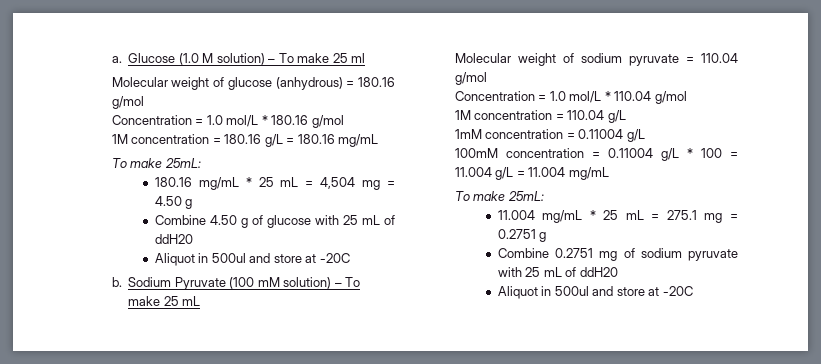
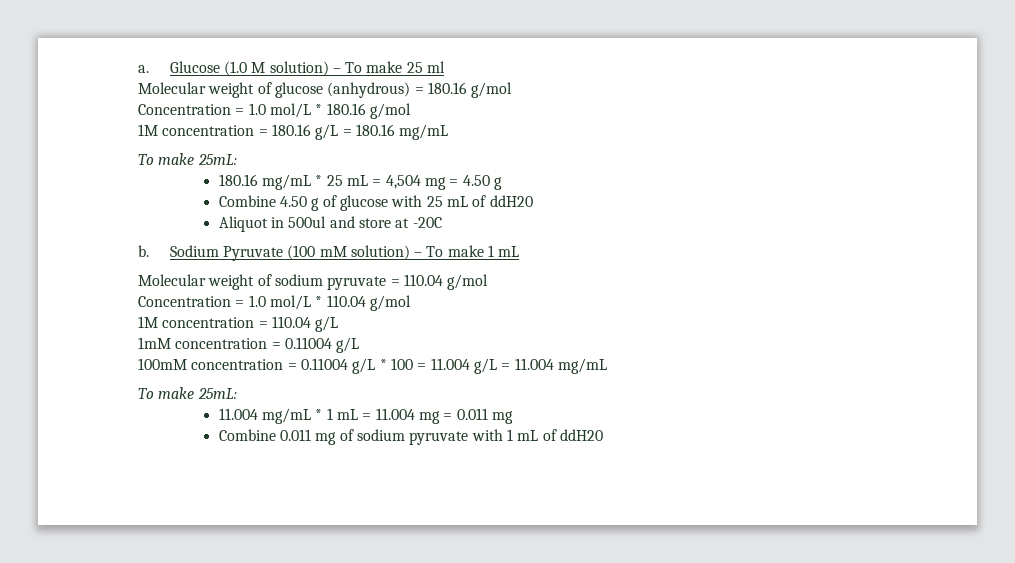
- Sodium Pyruvate (100 mM solution) – To make 25 mL
+ Sodium Pyruvate (100 mM solution) – To make 1 mL
- 11.004 mg/mL * 25 mL = 275.1 mg = 0.2751 g
- Combine 0.2751 mg of sodium pyruvate with 25 mL of ddH20
- Aliquot in 500ul and store at -20C
+ 11.004 mg/mL * 1 mL = 11.004 mg = 0.011 mg
+ Combine 0.011 mg of sodium pyruvate with 1 mL of ddH20

